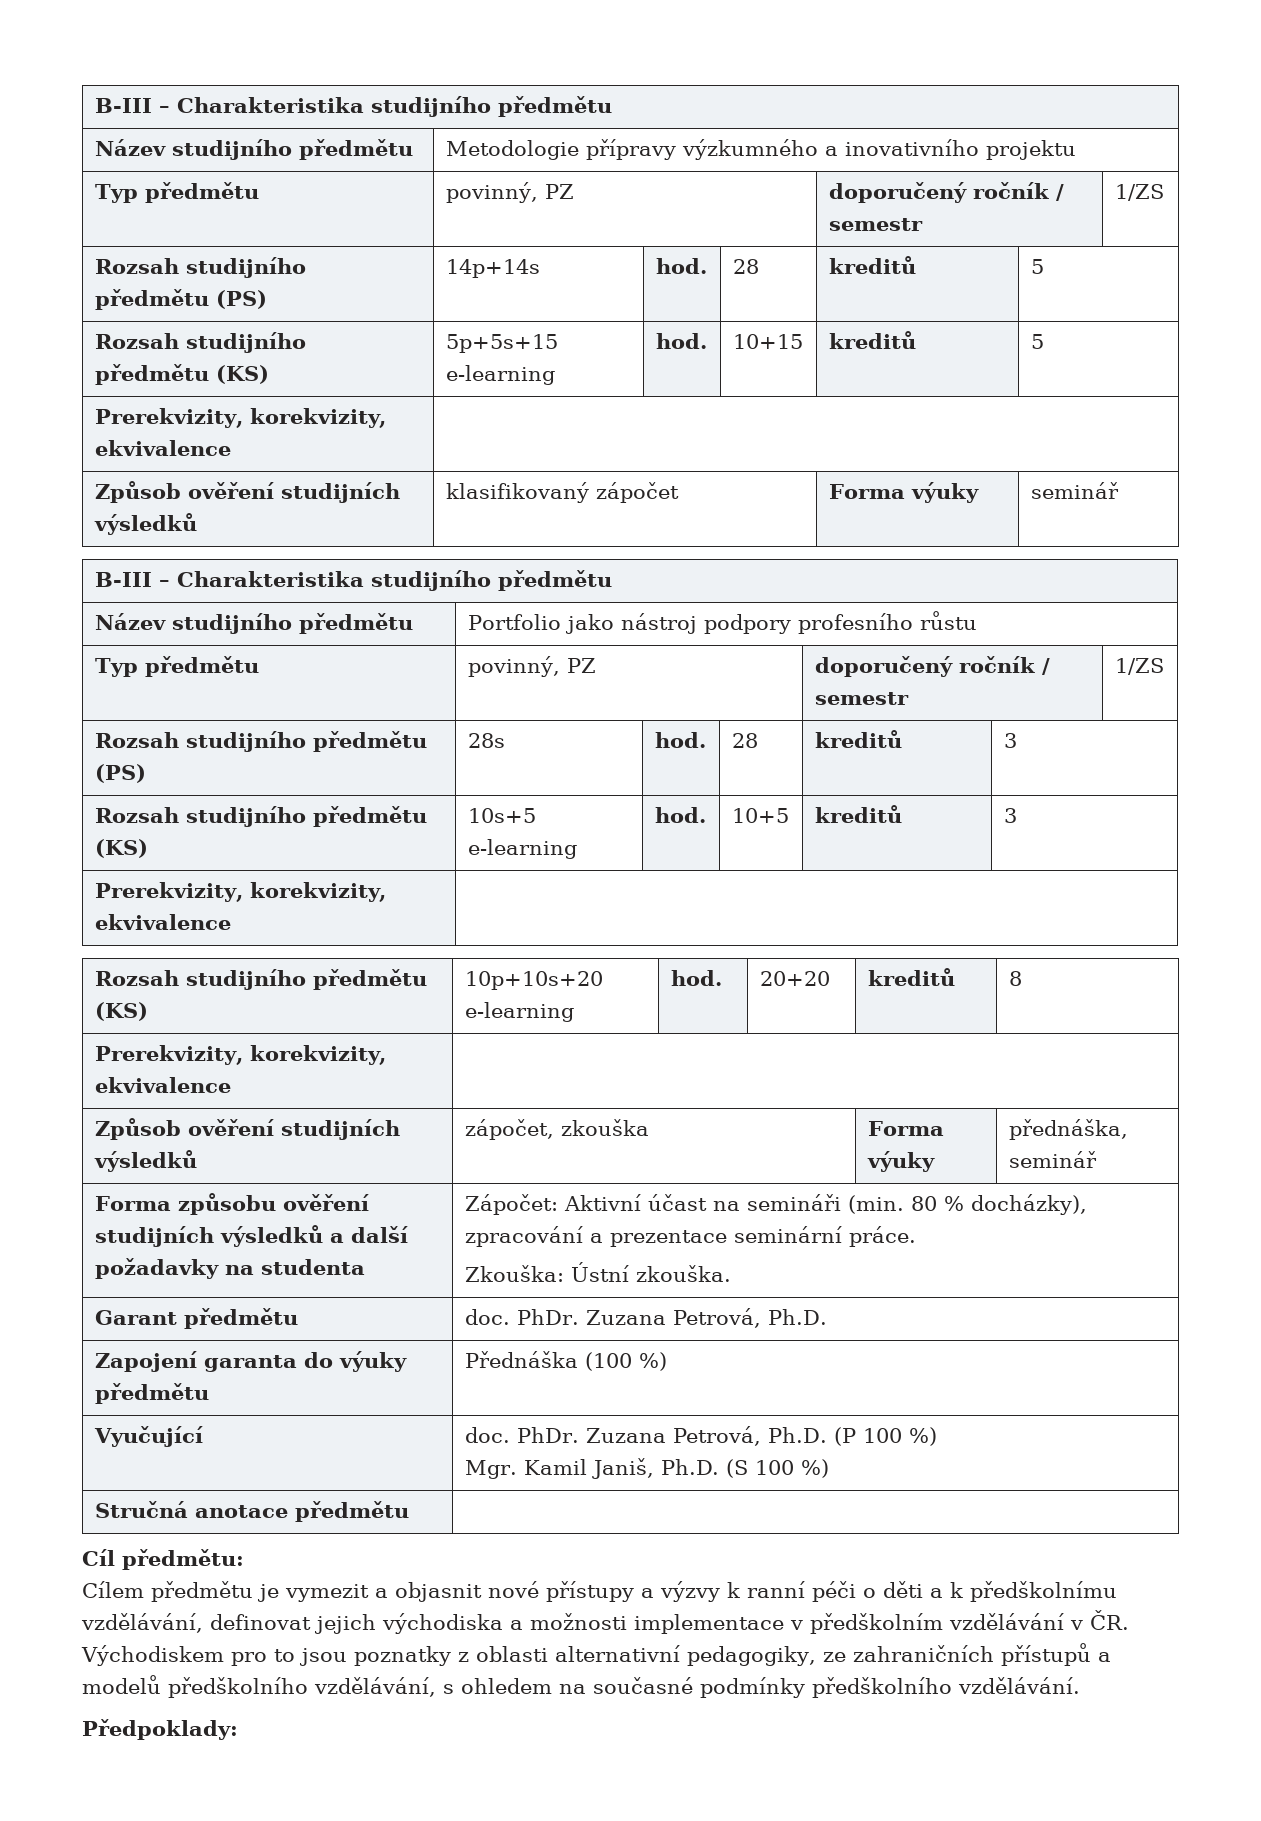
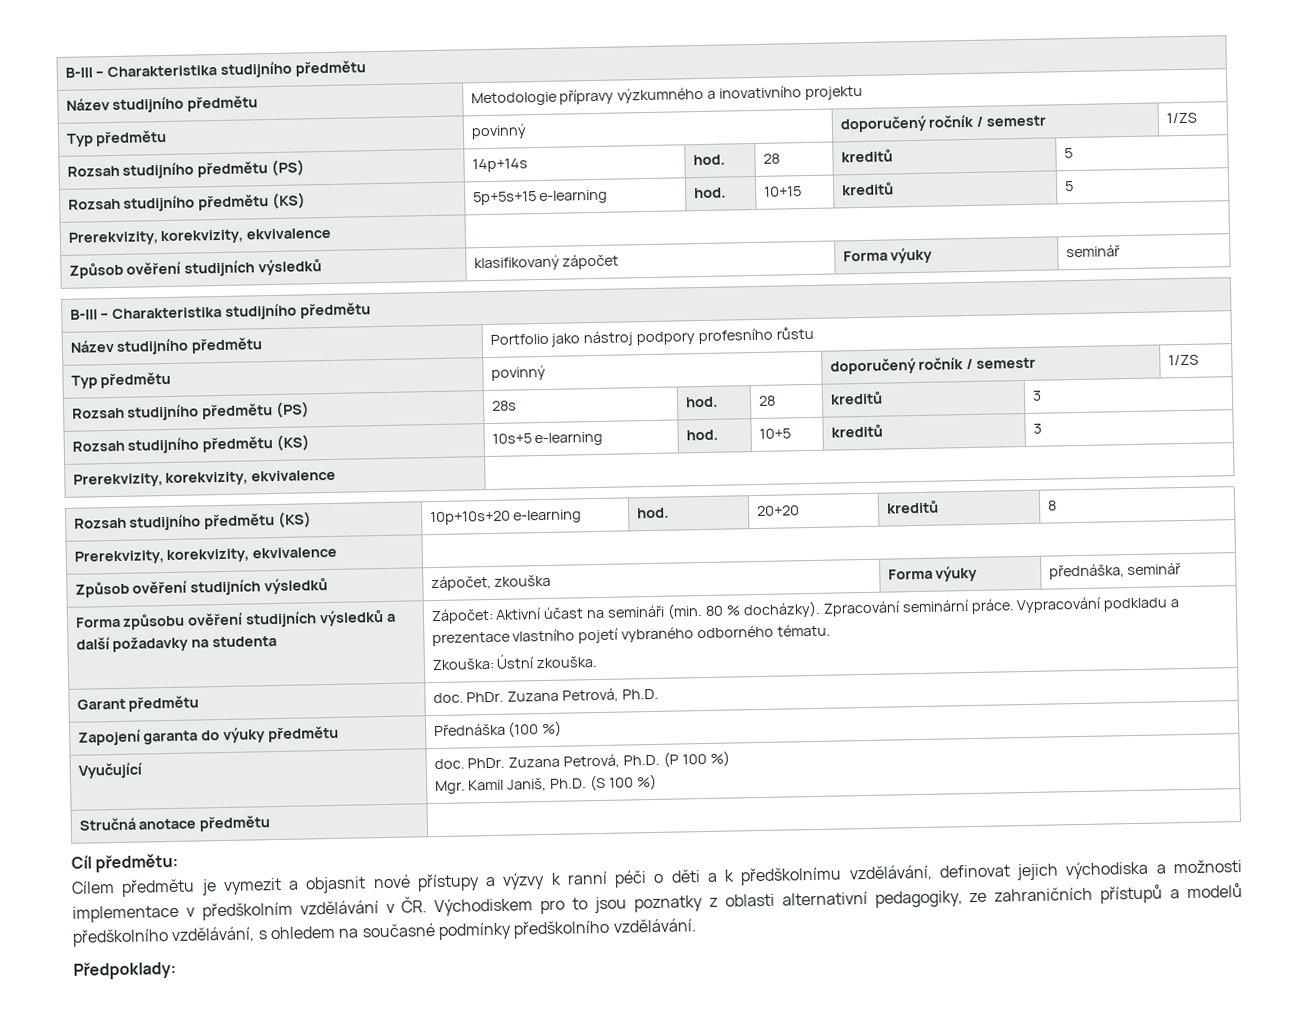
  Název studijního předmětu | Metodologie přípravy výzkumného a inovativního projektu
- Typ předmětu | povinný, PZ | doporučený ročník / semestr | 1/ZS
+ Typ předmětu | povinný | doporučený ročník / semestr | 1/ZS
  Název studijního předmětu | Portfolio jako nástroj podpory profesního růstu
- Typ předmětu | povinný, PZ | doporučený ročník / semestr | 1/ZS
+ Typ předmětu | povinný | doporučený ročník / semestr | 1/ZS
- Forma způsobu ověření studijních výsledků a další požadavky na studenta | Zápočet: Aktivní účast na semináři (min. 80 % docházky), zpracování a prezentace seminární práce.
+ Forma způsobu ověření studijních výsledků a další požadavky na studenta | Zápočet: Aktivní účast na semináři (min. 80 % docházky). Zpracování seminární práce. Vypracování podkladu a prezentace vlastního pojetí vybraného odborného tématu.

